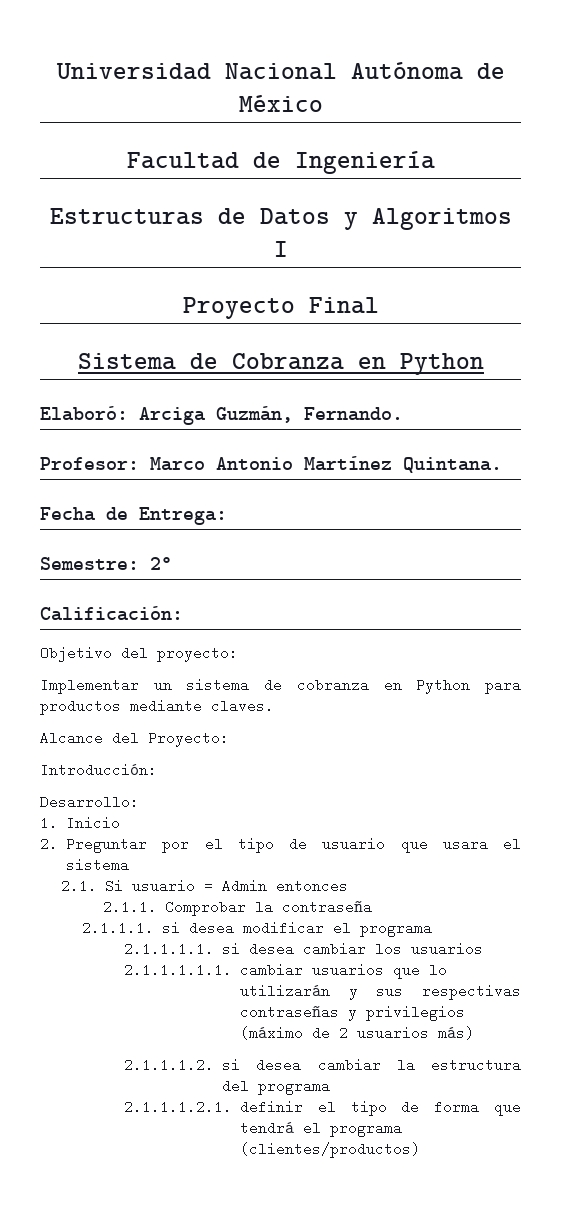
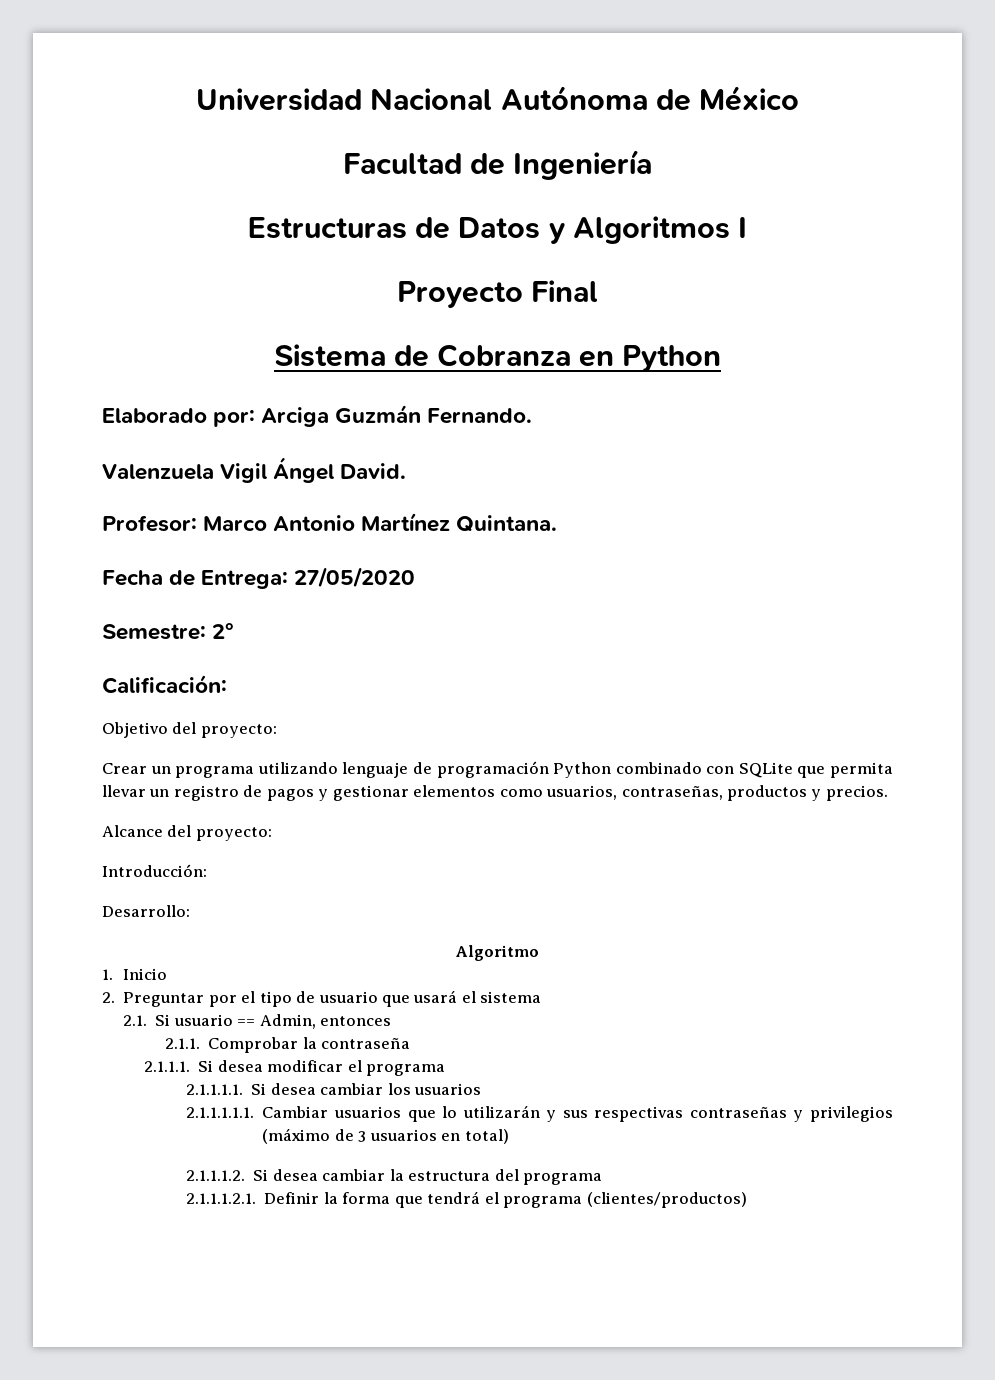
- Elaboró: Arciga Guzmán, Fernando.
+ Elaborado por: Arciga Guzmán Fernando.
+ Valenzuela Vigil Ángel David.
- Fecha de Entrega:
+ Fecha de Entrega: 27/05/2020
- Implementar un sistema de cobranza en Python para productos mediante claves.
+ Crear un programa utilizando lenguaje de programación Python combinado con SQLite que permita llevar un registro de pagos y gestionar elementos como usuarios, contraseñas, productos y precios.
- Alcance del Proyecto:
+ Alcance del proyecto:
+ Algoritmo
- 2. Preguntar por el tipo de usuario que usara el sistema
+ 2. Preguntar por el tipo de usuario que usará el sistema
- 2.1. Si usuario = Admin entonces
+ 2.1. Si usuario == Admin, entonces
- 2.1.1.1. si desea modificar el programa
+ 2.1.1.1. Si desea modificar el programa
- 2.1.1.1.1. si desea cambiar los usuarios
+ 2.1.1.1.1. Si desea cambiar los usuarios
- 2.1.1.1.1.1. cambiar usuarios que lo utilizarán y sus respectivas contraseñas y privilegios (máximo de 2 usuarios más)
+ 2.1.1.1.1.1. Cambiar usuarios que lo utilizarán y sus respectivas contraseñas y privilegios (máximo de 3 usuarios en total)
- 2.1.1.1.2. si desea cambiar la estructura del programa
+ 2.1.1.1.2. Si desea cambiar la estructura del programa
- 2.1.1.1.2.1. definir el tipo de forma que tendrá el programa (clientes/productos)
+ 2.1.1.1.2.1. Definir la forma que tendrá el programa (clientes/productos)

